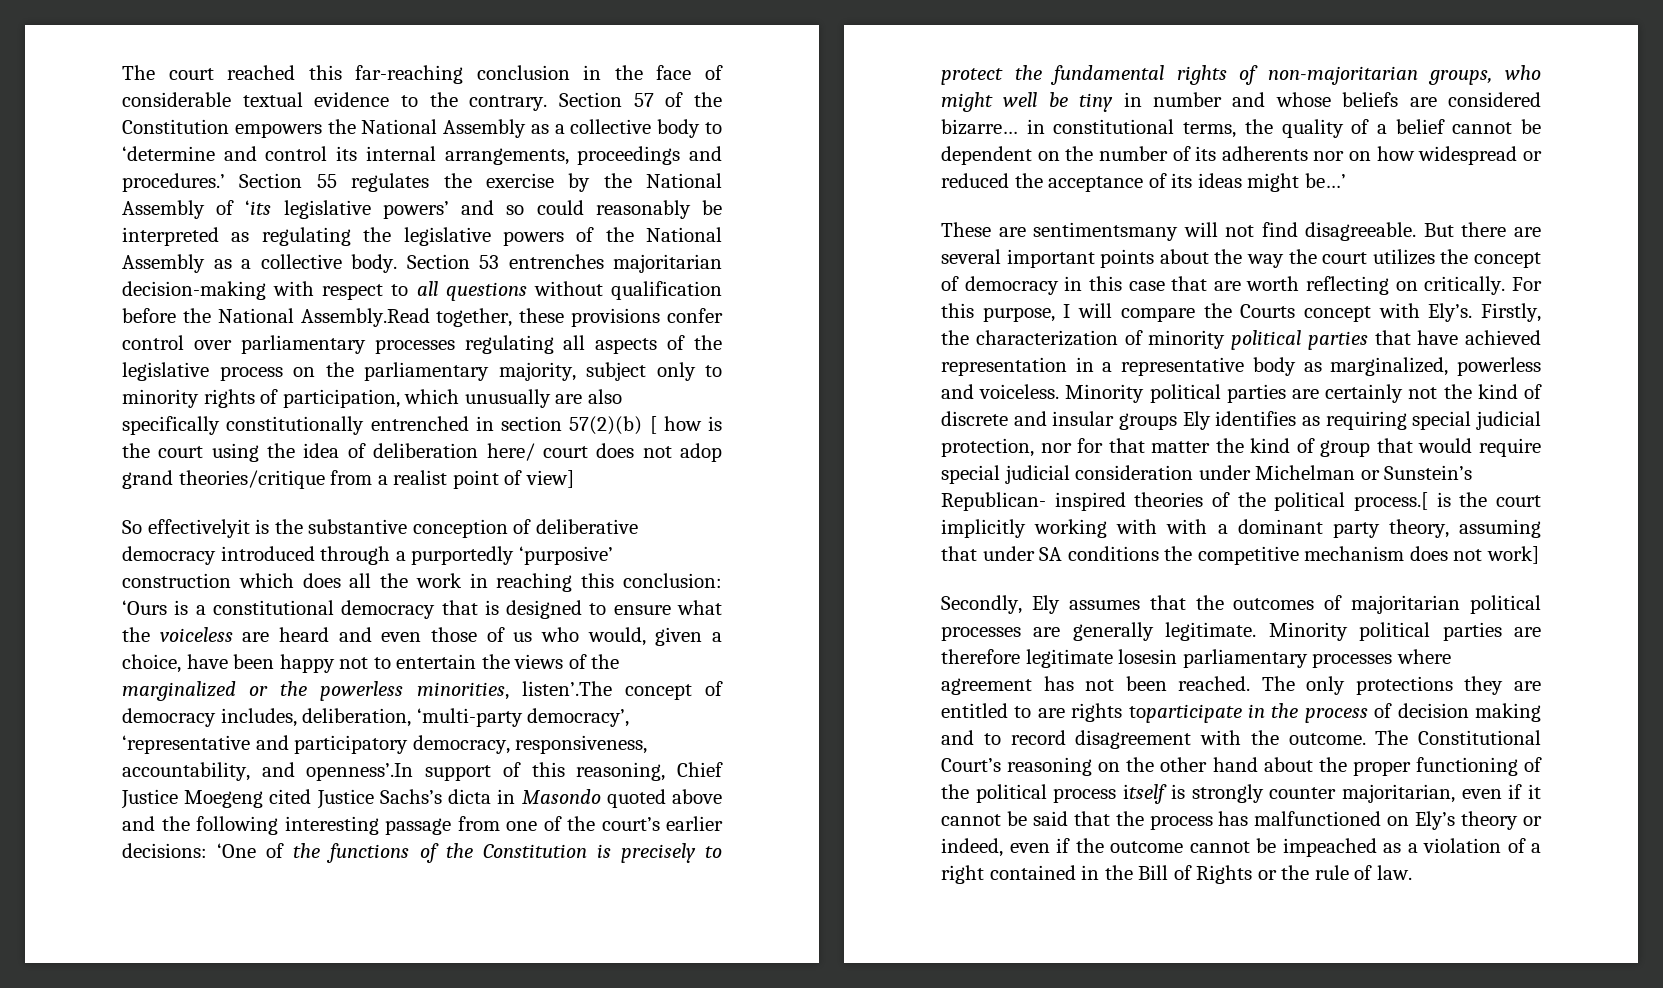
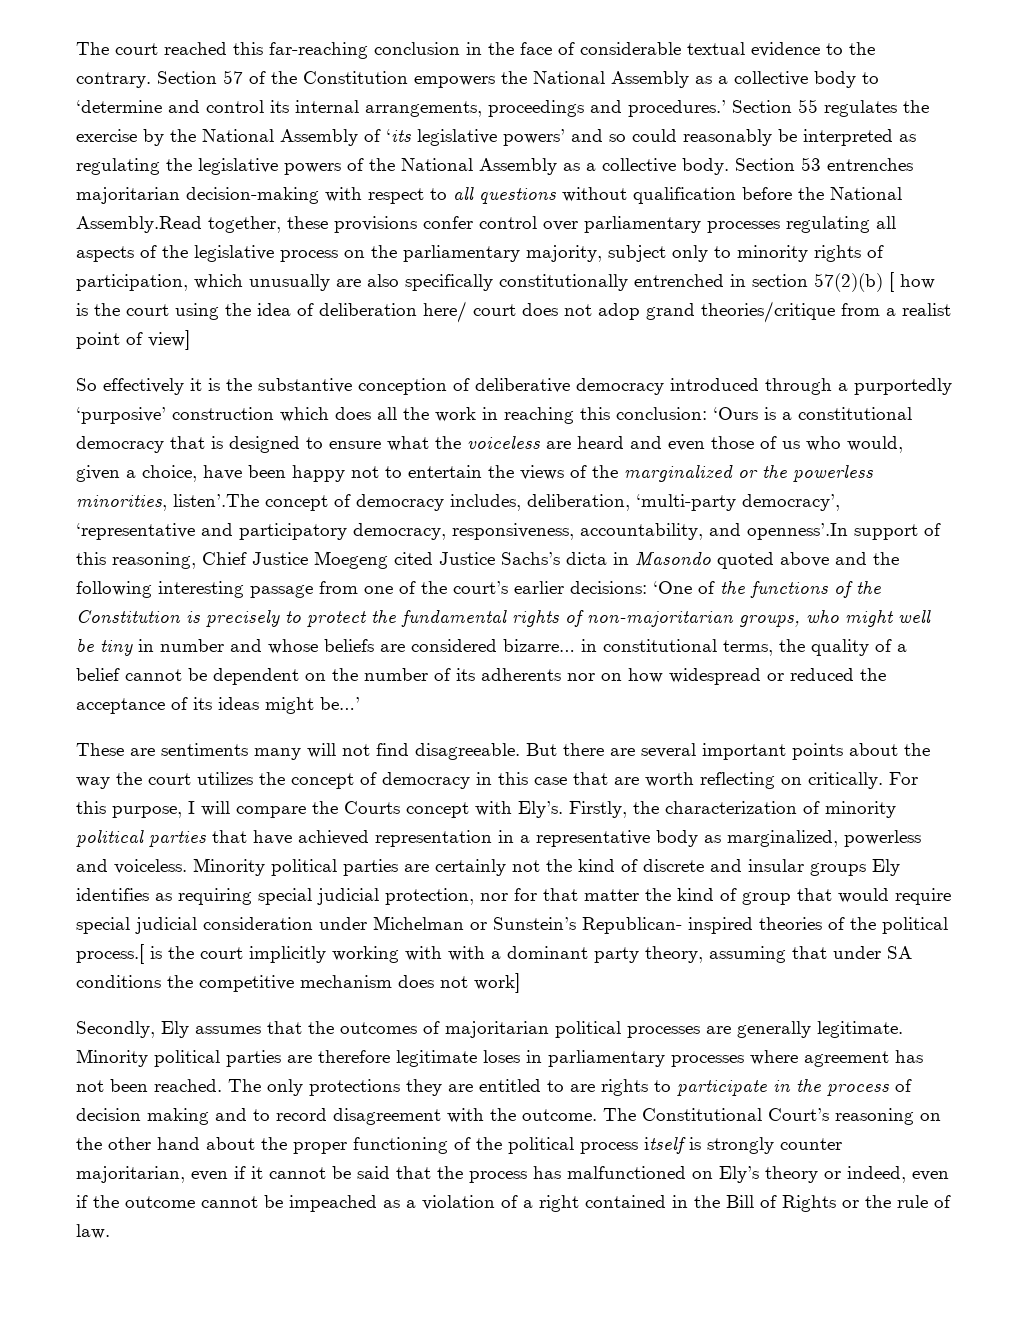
- So effectivelyit is the substantive conception of deliberative democracy introduced through a purportedly ‘purposive’ construction which does all the work in reaching this conclusion:
+ So effectively it is the substantive conception of deliberative democracy introduced through a purportedly ‘purposive’ construction which does all the work in reaching this conclusion:
- These are sentimentsmany will not find disagreeable.
+ These are sentiments many will not find disagreeable.
- Minority political parties are therefore legitimate losesin parliamentary processes where agreement has not been reached.
+ Minority political parties are therefore legitimate loses in parliamentary processes where agreement has not been reached.
- The only protections they are entitled to are rights toparticipate in the process of decision making and to record disagreement with the outcome.
+ The only protections they are entitled to are rights to participate in the process of decision making and to record disagreement with the outcome.

